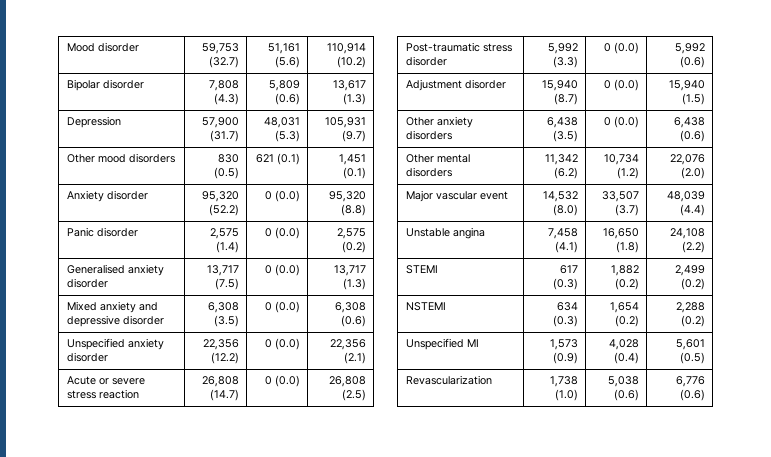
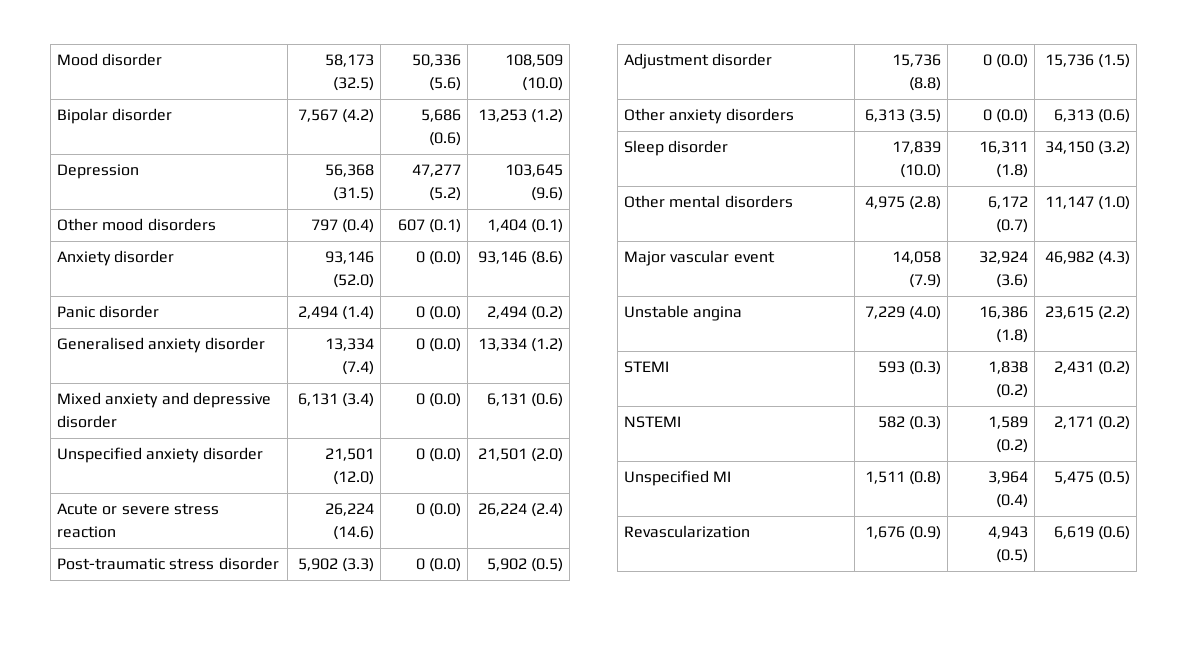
- Mood disorder | 59,753 (32.7) | 51,161 (5.6) | 110,914 (10.2)
+ Mood disorder | 58,173 (32.5) | 50,336 (5.6) | 108,509 (10.0)
- Bipolar disorder | 7,808 (4.3) | 5,809 (0.6) | 13,617 (1.3)
+ Bipolar disorder | 7,567 (4.2) | 5,686 (0.6) | 13,253 (1.2)
- Depression | 57,900 (31.7) | 48,031 (5.3) | 105,931 (9.7)
+ Depression | 56,368 (31.5) | 47,277 (5.2) | 103,645 (9.6)
- Other mood disorders | 830 (0.5) | 621 (0.1) | 1,451 (0.1)
+ Other mood disorders | 797 (0.4) | 607 (0.1) | 1,404 (0.1)
- Anxiety disorder | 95,320 (52.2) | 0 (0.0) | 95,320 (8.8)
+ Anxiety disorder | 93,146 (52.0) | 0 (0.0) | 93,146 (8.6)
- Panic disorder | 2,575 (1.4) | 0 (0.0) | 2,575 (0.2)
+ Panic disorder | 2,494 (1.4) | 0 (0.0) | 2,494 (0.2)
- Generalised anxiety disorder | 13,717 (7.5) | 0 (0.0) | 13,717 (1.3)
+ Generalised anxiety disorder | 13,334 (7.4) | 0 (0.0) | 13,334 (1.2)
- Mixed anxiety and depressive disorder | 6,308 (3.5) | 0 (0.0) | 6,308 (0.6)
+ Mixed anxiety and depressive disorder | 6,131 (3.4) | 0 (0.0) | 6,131 (0.6)
- Unspecified anxiety disorder | 22,356 (12.2) | 0 (0.0) | 22,356 (2.1)
+ Unspecified anxiety disorder | 21,501 (12.0) | 0 (0.0) | 21,501 (2.0)
- Acute or severe stress reaction | 26,808 (14.7) | 0 (0.0) | 26,808 (2.5)
+ Acute or severe stress reaction | 26,224 (14.6) | 0 (0.0) | 26,224 (2.4)
- Post-traumatic stress disorder | 5,992 (3.3) | 0 (0.0) | 5,992 (0.6)
+ Post-traumatic stress disorder | 5,902 (3.3) | 0 (0.0) | 5,902 (0.5)
- Adjustment disorder | 15,940 (8.7) | 0 (0.0) | 15,940 (1.5)
+ Adjustment disorder | 15,736 (8.8) | 0 (0.0) | 15,736 (1.5)
- Other anxiety disorders | 6,438 (3.5) | 0 (0.0) | 6,438 (0.6)
- Other mental disorders | 11,342 (6.2) | 10,734 (1.2) | 22,076 (2.0)
- Major vascular event | 14,532 (8.0) | 33,507 (3.7) | 48,039 (4.4)
+ Other anxiety disorders | 6,313 (3.5) | 0 (0.0) | 6,313 (0.6)
+ Sleep disorder | 17,839 (10.0) | 16,311 (1.8) | 34,150 (3.2)
+ Other mental disorders | 4,975 (2.8) | 6,172 (0.7) | 11,147 (1.0)
+ Major vascular event | 14,058 (7.9) | 32,924 (3.6) | 46,982 (4.3)
- Unstable angina | 7,458 (4.1) | 16,650 (1.8) | 24,108 (2.2)
+ Unstable angina | 7,229 (4.0) | 16,386 (1.8) | 23,615 (2.2)
- STEMI | 617 (0.3) | 1,882 (0.2) | 2,499 (0.2)
+ STEMI | 593 (0.3) | 1,838 (0.2) | 2,431 (0.2)
- NSTEMI | 634 (0.3) | 1,654 (0.2) | 2,288 (0.2)
+ NSTEMI | 582 (0.3) | 1,589 (0.2) | 2,171 (0.2)
- Unspecified MI | 1,573 (0.9) | 4,028 (0.4) | 5,601 (0.5)
+ Unspecified MI | 1,511 (0.8) | 3,964 (0.4) | 5,475 (0.5)
- Revascularization | 1,738 (1.0) | 5,038 (0.6) | 6,776 (0.6)
+ Revascularization | 1,676 (0.9) | 4,943 (0.5) | 6,619 (0.6)

